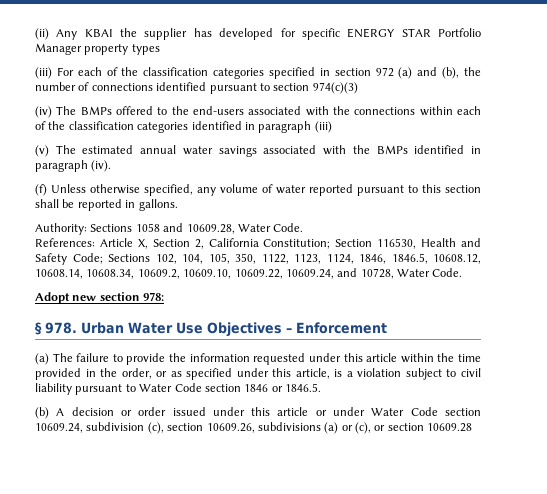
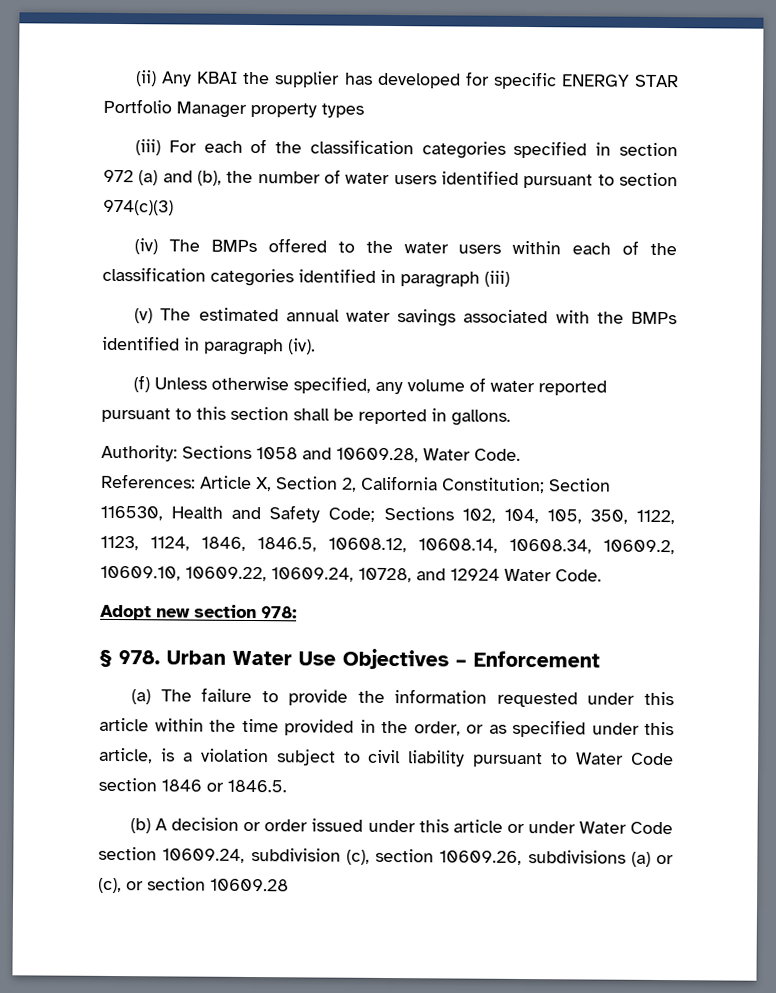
- (iii) For each of the classification categories specified in section 972 (a) and (b), the number of connections identified pursuant to section 974(c)(3)
+ (iii) For each of the classification categories specified in section 972 (a) and (b), the number of water users identified pursuant to section 974(c)(3)
- (iv) The BMPs offered to the end-users associated with the connections within each of the classification categories identified in paragraph (iii)
+ (iv) The BMPs offered to the water users within each of the classification categories identified in paragraph (iii)
- References: Article X, Section 2, California Constitution; Section 116530, Health and Safety Code; Sections 102, 104, 105, 350, 1122, 1123, 1124, 1846, 1846.5, 10608.12, 10608.14, 10608.34, 10609.2, 10609.10, 10609.22, 10609.24, and 10728, Water Code.
+ References: Article X, Section 2, California Constitution; Section 116530, Health and Safety Code; Sections 102, 104, 105, 350, 1122, 1123, 1124, 1846, 1846.5, 10608.12, 10608.14, 10608.34, 10609.2, 10609.10, 10609.22, 10609.24, 10728, and 12924 Water Code.

